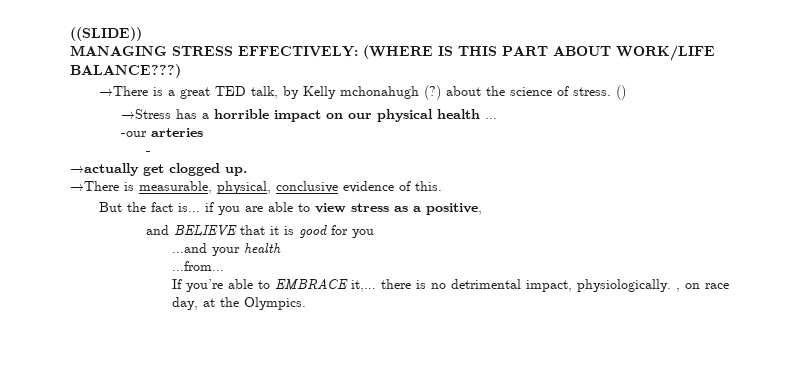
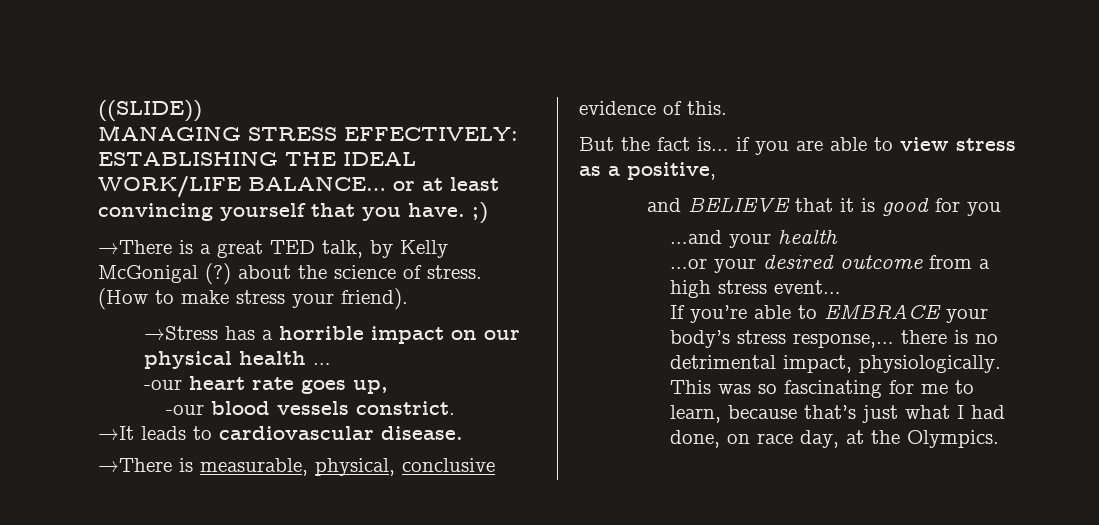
- MANAGING STRESS EFFECTIVELY: (WHERE IS THIS PART ABOUT WORK/LIFE BALANCE???)
+ MANAGING STRESS EFFECTIVELY: ESTABLISHING THE IDEAL WORK/LIFE BALANCE… or at least convincing yourself that you have. ;)
- →There is a great TED talk, by Kelly mchonahugh (?) about the science of stress.
+ →There is a great TED talk, by Kelly McGonigal (?) about the science of stress.
- ()
+ (How to make stress your friend).
- -our arteries
- -
- →actually get clogged up.
+ -our heart rate goes up,
+ -our blood vessels constrict.
+ →It leads to cardiovascular disease.
- …from…
+ …or your desired outcome from a high stress event…
- If you’re able to EMBRACE it,… there is no detrimental impact, physiologically. , on race day, at the Olympics.
+ If you’re able to EMBRACE your body’s stress response,… there is no detrimental impact, physiologically. This was so fascinating for me to learn, because that’s just what I had done, on race day, at the Olympics.

